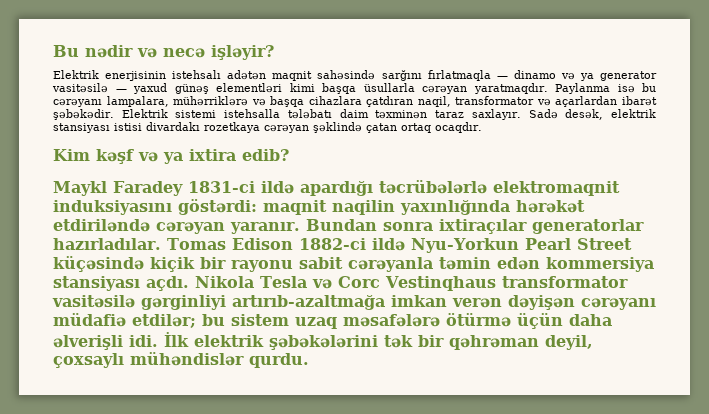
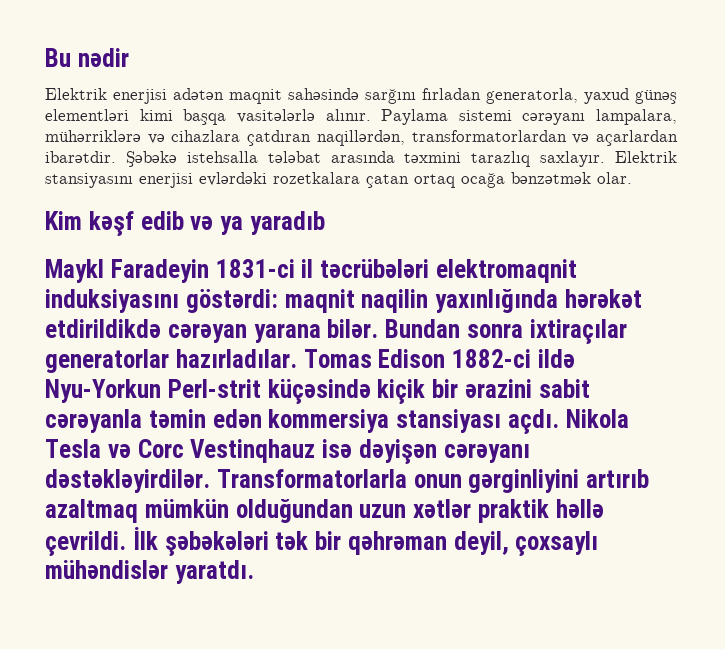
- Bu nədir və necə işləyir?
- Elektrik enerjisinin istehsalı adətən maqnit sahəsində sarğını fırlatmaqla — dinamo və ya generator vasitəsilə — yaxud günəş elementləri kimi başqa üsullarla cərəyan yaratmaqdır. Paylanma isə bu cərəyanı lampalara, mühərriklərə və başqa cihazlara çatdıran naqil, transformator və açarlardan ibarət şəbəkədir. Elektrik sistemi istehsalla tələbatı daim təxminən taraz saxlayır. Sadə desək, elektrik stansiyası istisi divardakı rozetkaya cərəyan şəklində çatan ortaq ocaqdır.
+ Bu nədir
+ Elektrik enerjisi adətən maqnit sahəsində sarğını fırladan generatorla, yaxud günəş elementləri kimi başqa vasitələrlə alınır. Paylama sistemi cərəyanı lampalara, mühərriklərə və cihazlara çatdıran naqillərdən, transformatorlardan və açarlardan ibarətdir. Şəbəkə istehsalla tələbat arasında təxmini tarazlıq saxlayır. Elektrik stansiyasını enerjisi evlərdəki rozetkalara çatan ortaq ocağa bənzətmək olar.
- Kim kəşf və ya ixtira edib?
+ Kim kəşf edib və ya yaradıb
- Maykl Faradey 1831-ci ildə apardığı təcrübələrlə elektromaqnit induksiyasını göstərdi: maqnit naqilin yaxınlığında hərəkət etdiriləndə cərəyan yaranır.
+ Maykl Faradeyin 1831-ci il təcrübələri elektromaqnit induksiyasını göstərdi: maqnit naqilin yaxınlığında hərəkət etdirildikdə cərəyan yarana bilər.
- Tomas Edison 1882-ci ildə Nyu-Yorkun Pearl Street küçəsində kiçik bir rayonu sabit cərəyanla təmin edən kommersiya stansiyası açdı.
+ Tomas Edison 1882-ci ildə Nyu-Yorkun Perl-strit küçəsində kiçik bir ərazini sabit cərəyanla təmin edən kommersiya stansiyası açdı.
- Nikola Tesla və Corc Vestinqhaus transformator vasitəsilə gərginliyi artırıb-azaltmağa imkan verən dəyişən cərəyanı müdafiə etdilər; bu sistem uzaq məsafələrə ötürmə üçün daha əlverişli idi. İlk elektrik şəbəkələrini tək bir qəhrəman deyil, çoxsaylı mühəndislər qurdu.
+ Nikola Tesla və Corc Vestinqhauz isə dəyişən cərəyanı dəstəkləyirdilər. Transformatorlarla onun gərginliyini artırıb azaltmaq mümkün olduğundan uzun xətlər praktik həllə çevrildi. İlk şəbəkələri tək bir qəhrəman deyil, çoxsaylı mühəndislər yaratdı.

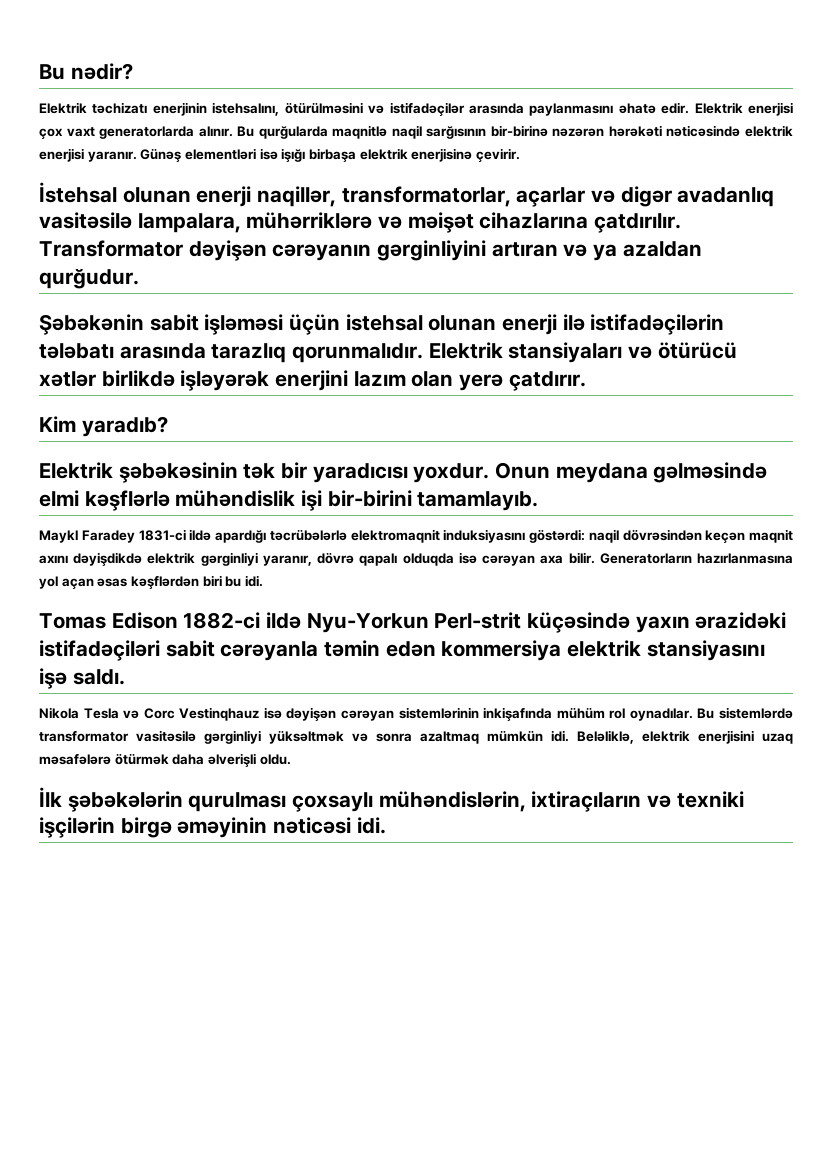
- Bu nədir
- Elektrik enerjisi adətən maqnit sahəsində sarğını fırladan generatorla, yaxud günəş elementləri kimi başqa vasitələrlə alınır. Paylama sistemi cərəyanı lampalara, mühərriklərə və cihazlara çatdıran naqillərdən, transformatorlardan və açarlardan ibarətdir. Şəbəkə istehsalla tələbat arasında təxmini tarazlıq saxlayır. Elektrik stansiyasını enerjisi evlərdəki rozetkalara çatan ortaq ocağa bənzətmək olar.
- Kim kəşf edib və ya yaradıb
- Maykl Faradeyin 1831-ci il təcrübələri elektromaqnit induksiyasını göstərdi: maqnit naqilin yaxınlığında hərəkət etdirildikdə cərəyan yarana bilər. Bundan sonra ixtiraçılar generatorlar hazırladılar. Tomas Edison 1882-ci ildə Nyu-Yorkun Perl-strit küçəsində kiçik bir ərazini sabit cərəyanla təmin edən kommersiya stansiyası açdı. Nikola Tesla və Corc Vestinqhauz isə dəyişən cərəyanı dəstəkləyirdilər. Transformatorlarla onun gərginliyini artırıb azaltmaq mümkün olduğundan uzun xətlər praktik həllə çevrildi. İlk şəbəkələri tək bir qəhrəman deyil, çoxsaylı mühəndislər yaratdı.
+ Bu nədir?
+ Elektrik təchizatı enerjinin istehsalını, ötürülməsini və istifadəçilər arasında paylanmasını əhatə edir. Elektrik enerjisi çox vaxt generatorlarda alınır. Bu qurğularda maqnitlə naqil sarğısının bir-birinə nəzərən hərəkəti nəticəsində elektrik enerjisi yaranır. Günəş elementləri isə işığı birbaşa elektrik enerjisinə çevirir.
+ İstehsal olunan enerji naqillər, transformatorlar, açarlar və digər avadanlıq vasitəsilə lampalara, mühərriklərə və məişət cihazlarına çatdırılır. Transformator dəyişən cərəyanın gərginliyini artıran və ya azaldan qurğudur.
+ Şəbəkənin sabit işləməsi üçün istehsal olunan enerji ilə istifadəçilərin tələbatı arasında tarazlıq qorunmalıdır. Elektrik stansiyaları və ötürücü xətlər birlikdə işləyərək enerjini lazım olan yerə çatdırır.
+ Kim yaradıb?
+ Elektrik şəbəkəsinin tək bir yaradıcısı yoxdur. Onun meydana gəlməsində elmi kəşflərlə mühəndislik işi bir-birini tamamlayıb.
+ Maykl Faradey 1831-ci ildə apardığı təcrübələrlə elektromaqnit induksiyasını göstərdi: naqil dövrəsindən keçən maqnit axını dəyişdikdə elektrik gərginliyi yaranır, dövrə qapalı olduqda isə cərəyan axa bilir. Generatorların hazırlanmasına yol açan əsas kəşflərdən biri bu idi.
+ Tomas Edison 1882-ci ildə Nyu-Yorkun Perl-strit küçəsində yaxın ərazidəki istifadəçiləri sabit cərəyanla təmin edən kommersiya elektrik stansiyasını işə saldı.
+ Nikola Tesla və Corc Vestinqhauz isə dəyişən cərəyan sistemlərinin inkişafında mühüm rol oynadılar. Bu sistemlərdə transformator vasitəsilə gərginliyi yüksəltmək və sonra azaltmaq mümkün idi. Beləliklə, elektrik enerjisini uzaq məsafələrə ötürmək daha əlverişli oldu.
+ İlk şəbəkələrin qurulması çoxsaylı mühəndislərin, ixtiraçıların və texniki işçilərin birgə əməyinin nəticəsi idi.

